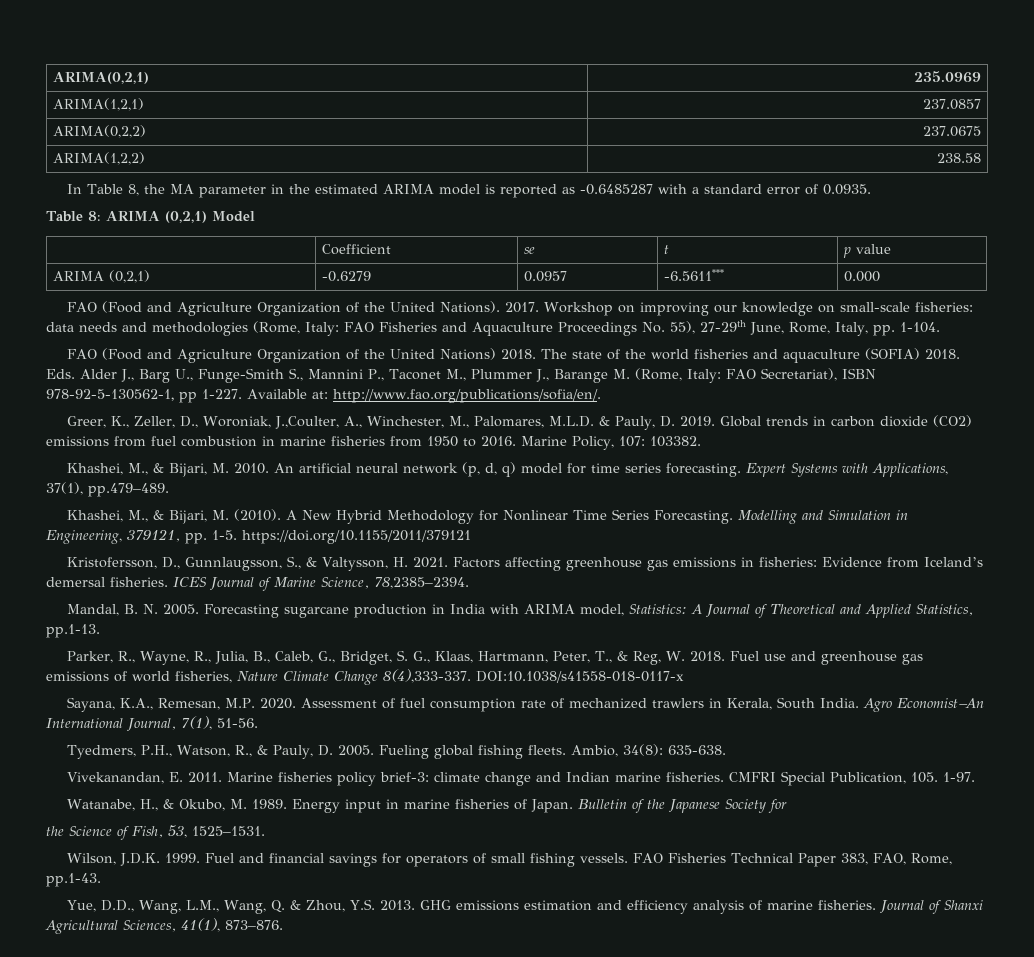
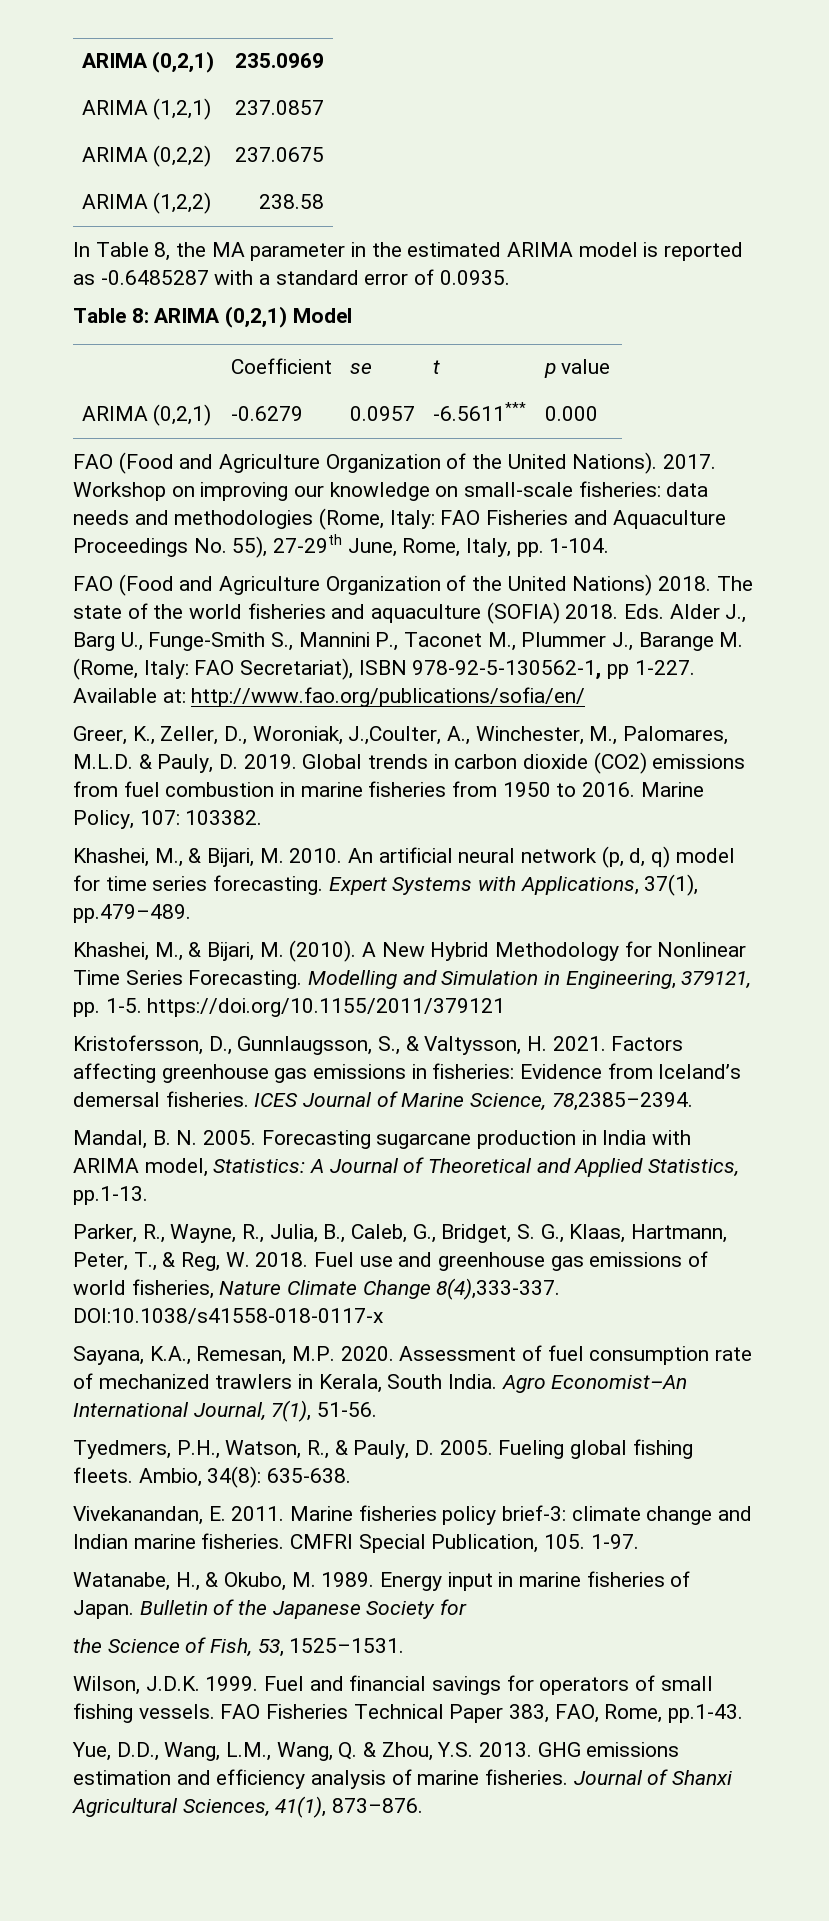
- ARIMA(0,2,1) | 235.0969
+ ARIMA (0,2,1) | 235.0969
- ARIMA(1,2,1) | 237.0857
+ ARIMA (1,2,1) | 237.0857
- ARIMA(0,2,2) | 237.0675
+ ARIMA (0,2,2) | 237.0675
- ARIMA(1,2,2) | 238.58
+ ARIMA (1,2,2) | 238.58
- Available at: http://www.fao.org/publications/sofia/en/.
+ Available at: http://www.fao.org/publications/sofia/en/

